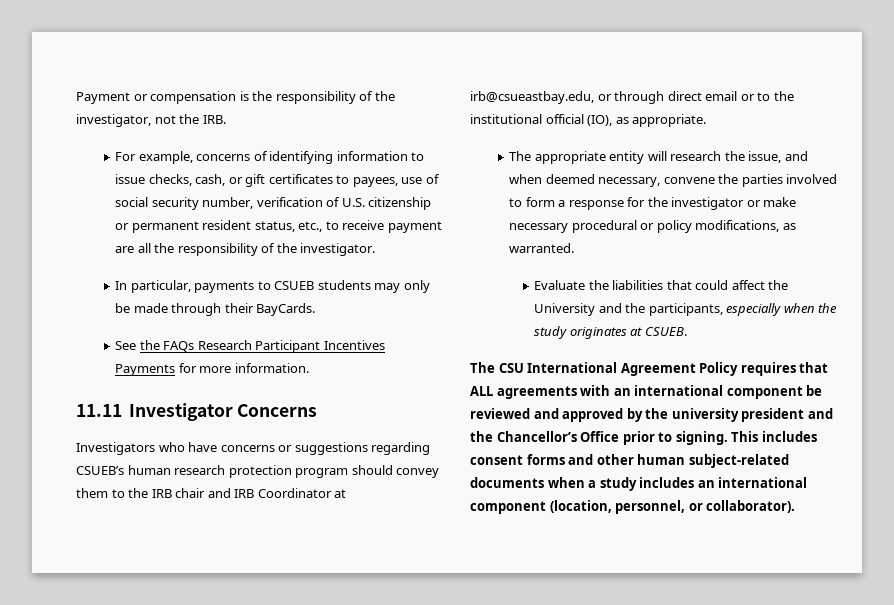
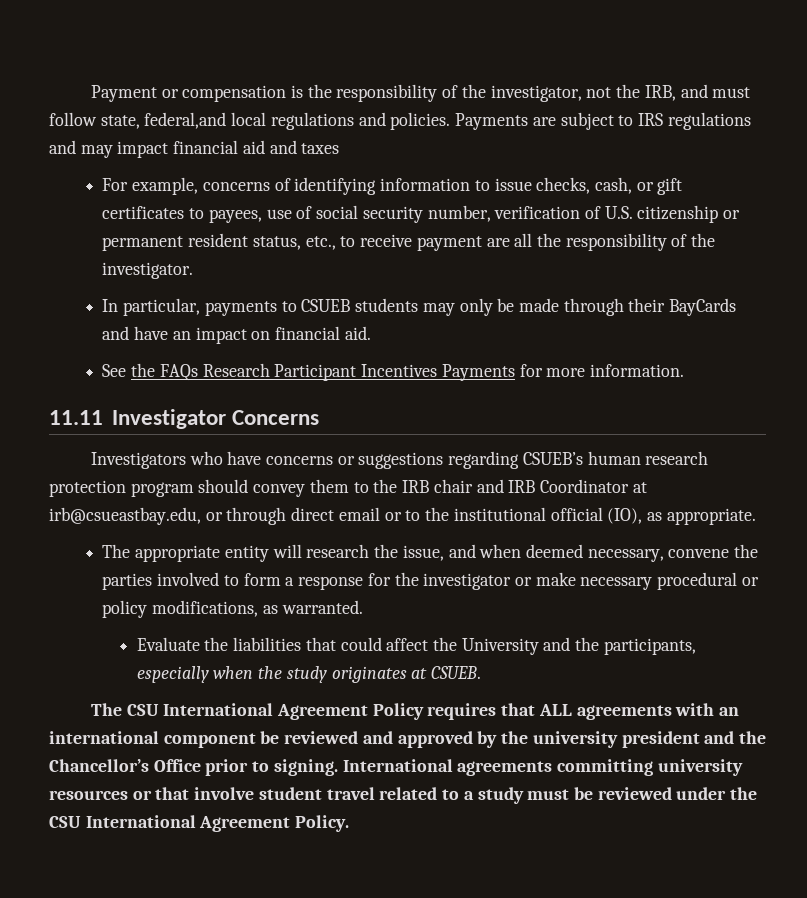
- Payment or compensation is the responsibility of the investigator, not the IRB.
+ Payment or compensation is the responsibility of the investigator, not the IRB, and must follow state, federal,and local regulations and policies. Payments are subject to IRS regulations and may impact financial aid and taxes
- In particular, payments to CSUEB students may only be made through their BayCards.
+ In particular, payments to CSUEB students may only be made through their BayCards and have an impact on financial aid.
- This includes consent forms and other human subject-related documents when a study includes an international component (location, personnel, or collaborator).
+ International agreements committing university resources or that involve student travel related to a study must be reviewed under the CSU International Agreement Policy.

